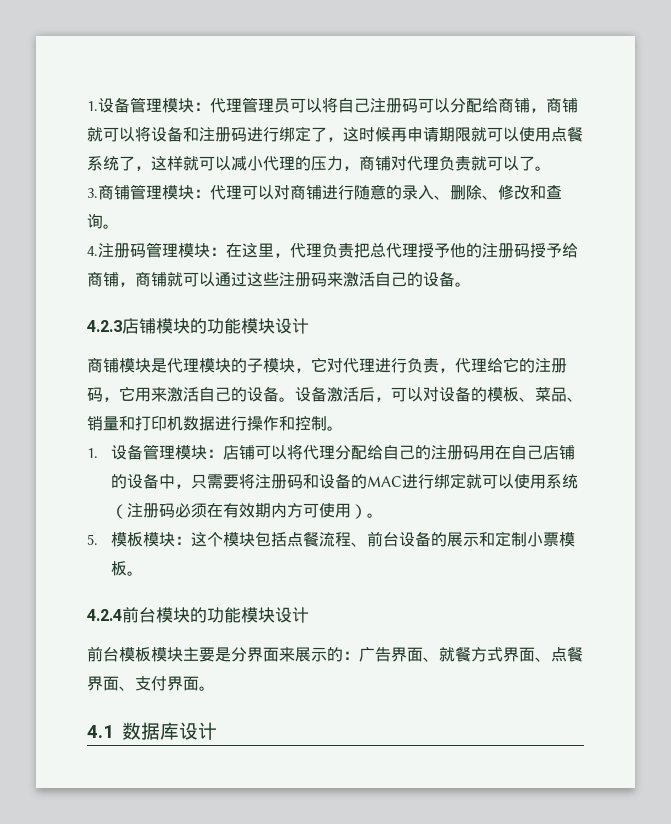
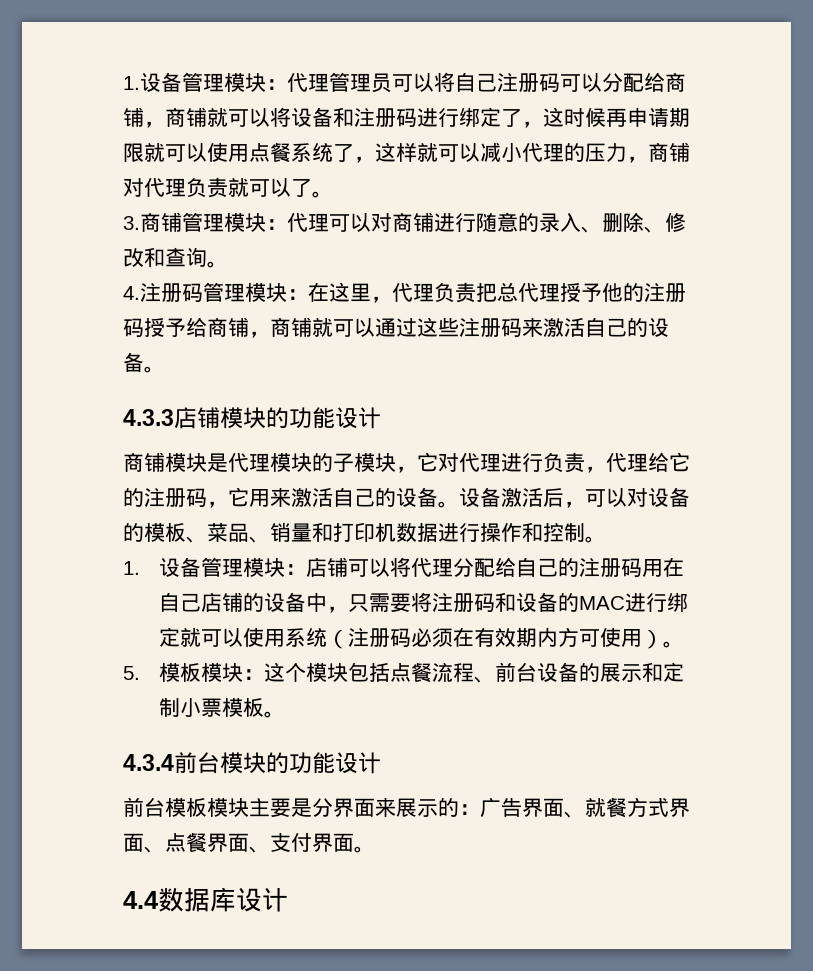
- 4.2.3店铺模块的功能模块设计
+ 4.3.3店铺模块的功能设计
- 4.2.4前台模块的功能模块设计
+ 4.3.4前台模块的功能设计
- 4.1数据库设计
+ 4.4数据库设计

